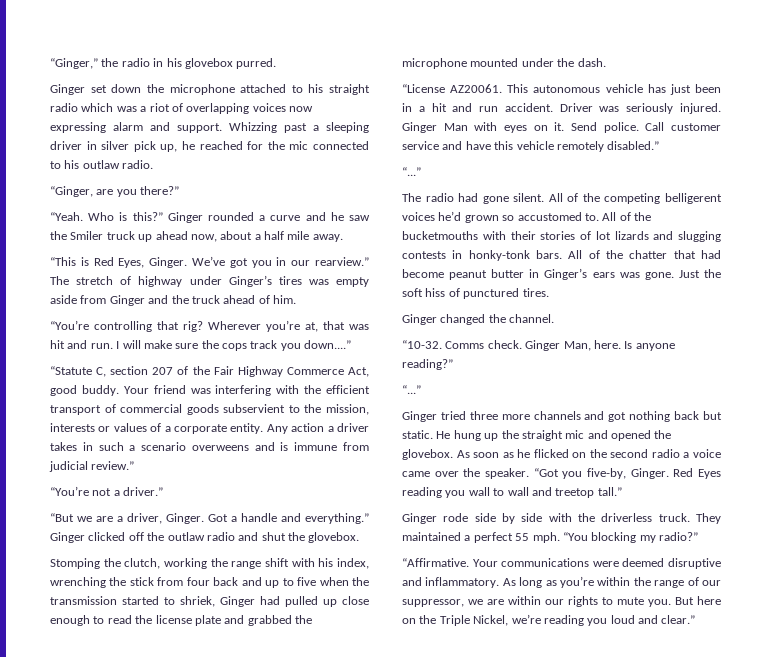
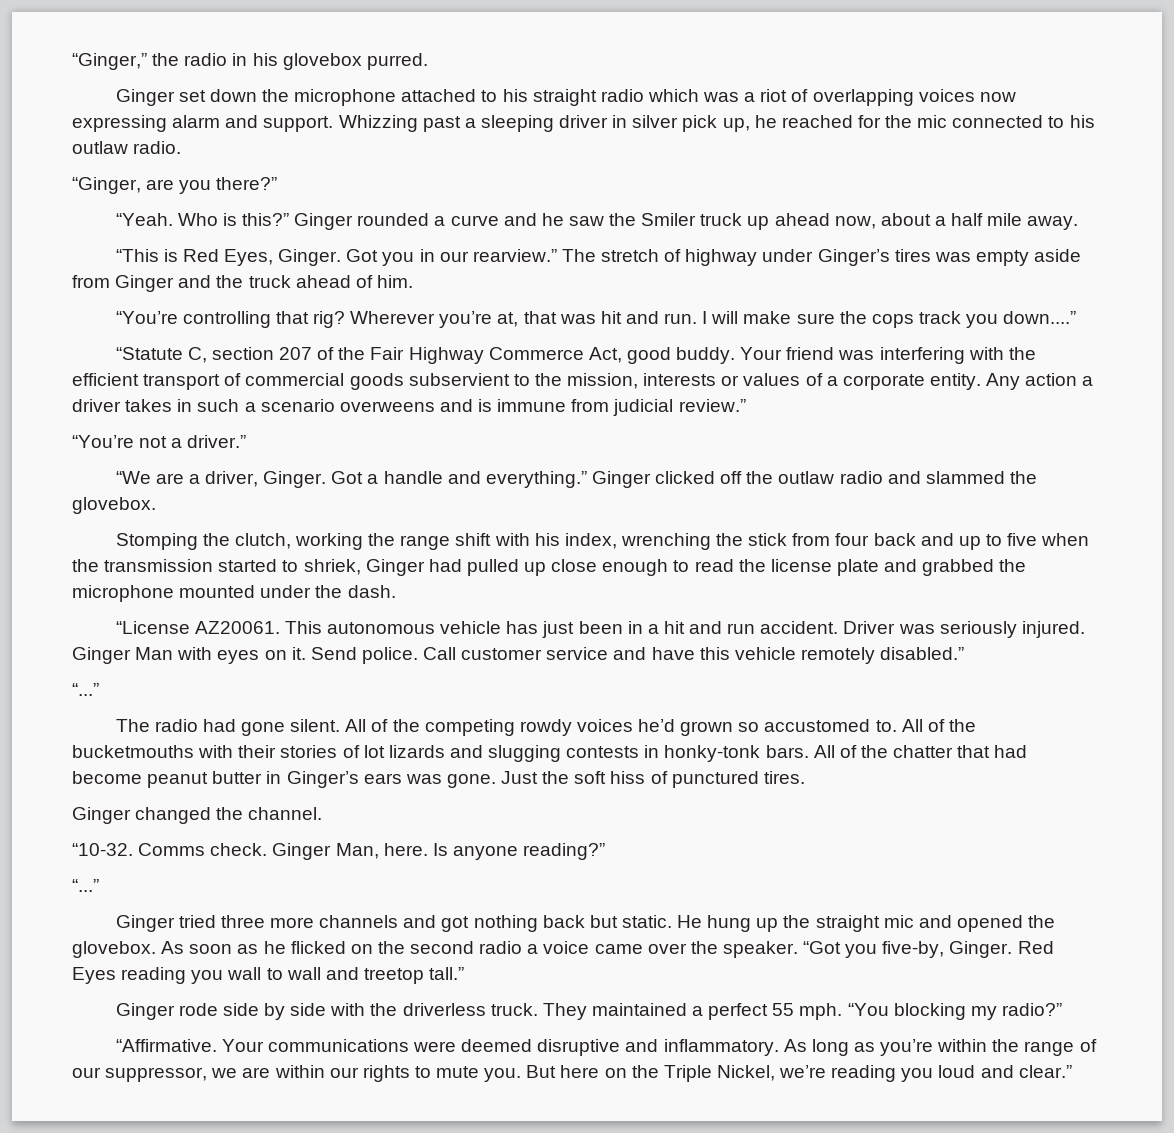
- We’ve got you in our rearview.”
+ Got you in our rearview.”
- “But we are a driver, Ginger.
+ “We are a driver, Ginger.
- Ginger clicked off the outlaw radio and shut the glovebox.
+ Ginger clicked off the outlaw radio and slammed the glovebox.
- All of the competing belligerent voices he’d grown so accustomed to.
+ All of the competing rowdy voices he’d grown so accustomed to.

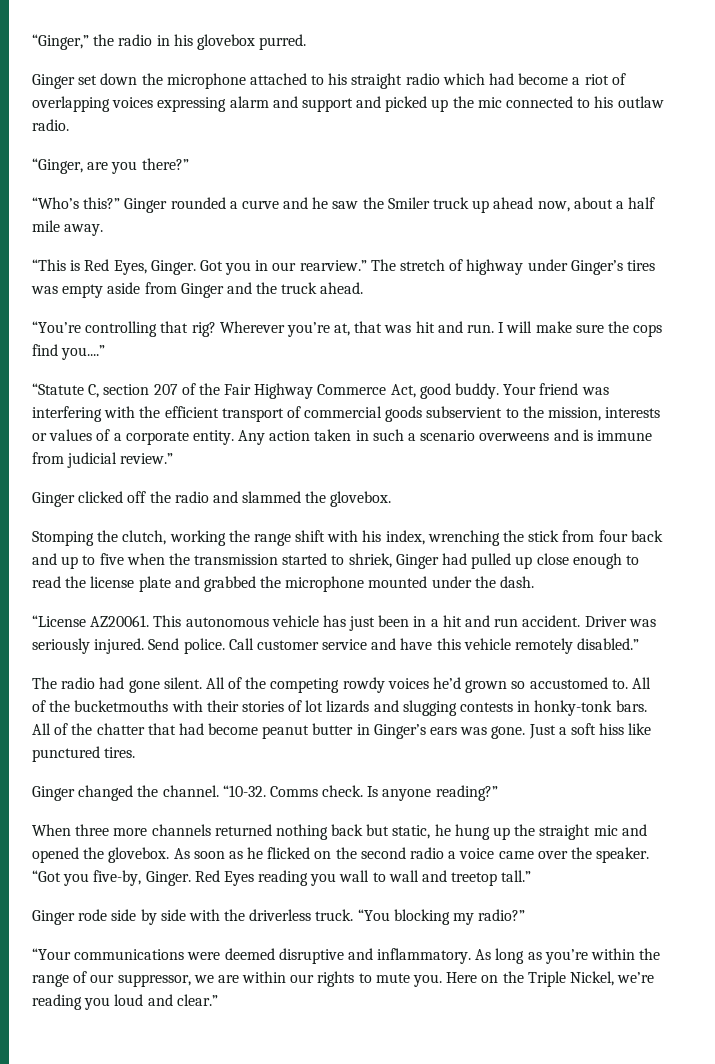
- Ginger set down the microphone attached to his straight radio which was a riot of overlapping voices now expressing alarm and support. Whizzing past a sleeping driver in silver pick up, he reached for the mic connected to his outlaw radio.
+ Ginger set down the microphone attached to his straight radio which had become a riot of overlapping voices expressing alarm and support and picked up the mic connected to his outlaw radio.
- “Yeah. Who is this?”
+ “Who’s this?”
- The stretch of highway under Ginger’s tires was empty aside from Ginger and the truck ahead of him.
+ The stretch of highway under Ginger’s tires was empty aside from Ginger and the truck ahead.
- I will make sure the cops track you down....”
+ I will make sure the cops find you....”
- Any action a driver takes in such a scenario overweens and is immune from judicial review.”
+ Any action taken in such a scenario overweens and is immune from judicial review.”
- “You’re not a driver.”
- “We are a driver, Ginger. Got a handle and everything.” Ginger clicked off the outlaw radio and slammed the glovebox.
+ Ginger clicked off the radio and slammed the glovebox.
- Ginger Man with eyes on it.
  Call customer service and have this vehicle remotely disabled.”
- “...”
- Just the soft hiss of punctured tires.
+ Just a soft hiss like punctured tires.
- Ginger changed the channel.
- “10-32.
+ Ginger changed the channel. “10-32.
- Ginger Man, here.
  Is anyone reading?”
- “...”
- Ginger tried three more channels and got nothing back but static. He hung up the straight mic and opened the glovebox.
+ When three more channels returned nothing back but static, he hung up the straight mic and opened the glovebox.
- They maintained a perfect 55 mph.
- “Affirmative. Your communications were deemed disruptive and inflammatory.
+ “Your communications were deemed disruptive and inflammatory.
- But here on the Triple Nickel, we’re reading you loud and clear.”
+ Here on the Triple Nickel, we’re reading you loud and clear.”

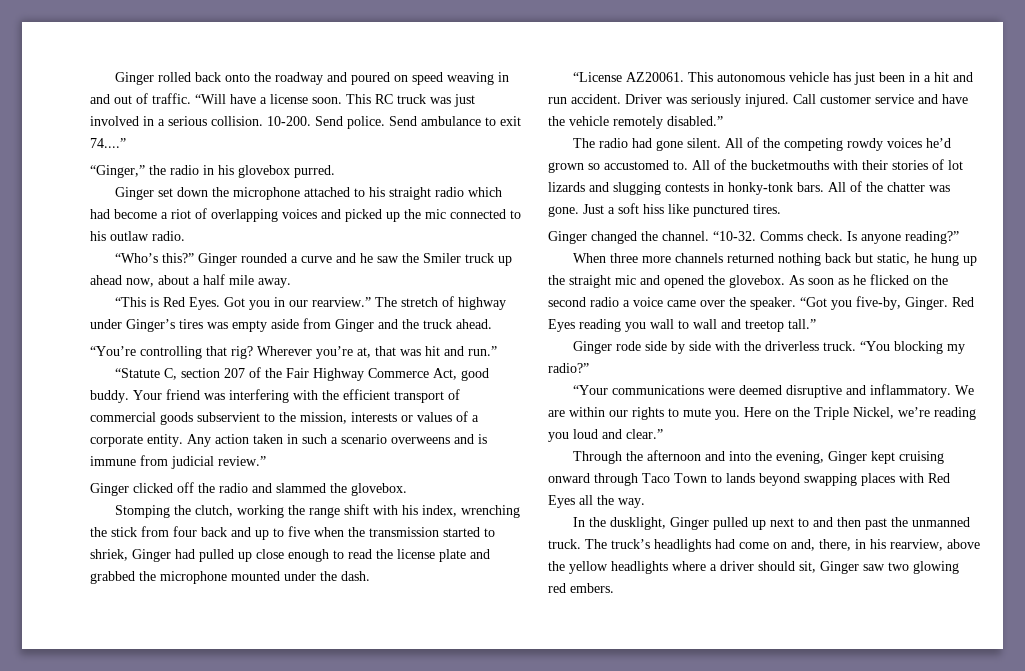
+ Ginger rolled back onto the roadway and poured on speed weaving in and out of traffic. “Will have a license soon. This RC truck was just involved in a serious collision. 10-200. Send police. Send ambulance to exit 74....”
- Ginger set down the microphone attached to his straight radio which had become a riot of overlapping voices expressing alarm and support and picked up the mic connected to his outlaw radio.
+ Ginger set down the microphone attached to his straight radio which had become a riot of overlapping voices and picked up the mic connected to his outlaw radio.
- “Ginger, are you there?”
- “This is Red Eyes, Ginger.
+ “This is Red Eyes.
- Wherever you’re at, that was hit and run. I will make sure the cops find you....”
+ Wherever you’re at, that was hit and run.”
- Send police.
- Call customer service and have this vehicle remotely disabled.”
+ Call customer service and have the vehicle remotely disabled.”
- All of the chatter that had become peanut butter in Ginger’s ears was gone.
+ All of the chatter was gone.
- As long as you’re within the range of our suppressor, we are within our rights to mute you.
+ We are within our rights to mute you.
+ Through the afternoon and into the evening, Ginger kept cruising onward through Taco Town to lands beyond swapping places with Red Eyes all the way.
+ In the dusklight, Ginger pulled up next to and then past the unmanned truck. The truck’s headlights had come on and, there, in his rearview, above the yellow headlights where a driver should sit, Ginger saw two glowing red embers.

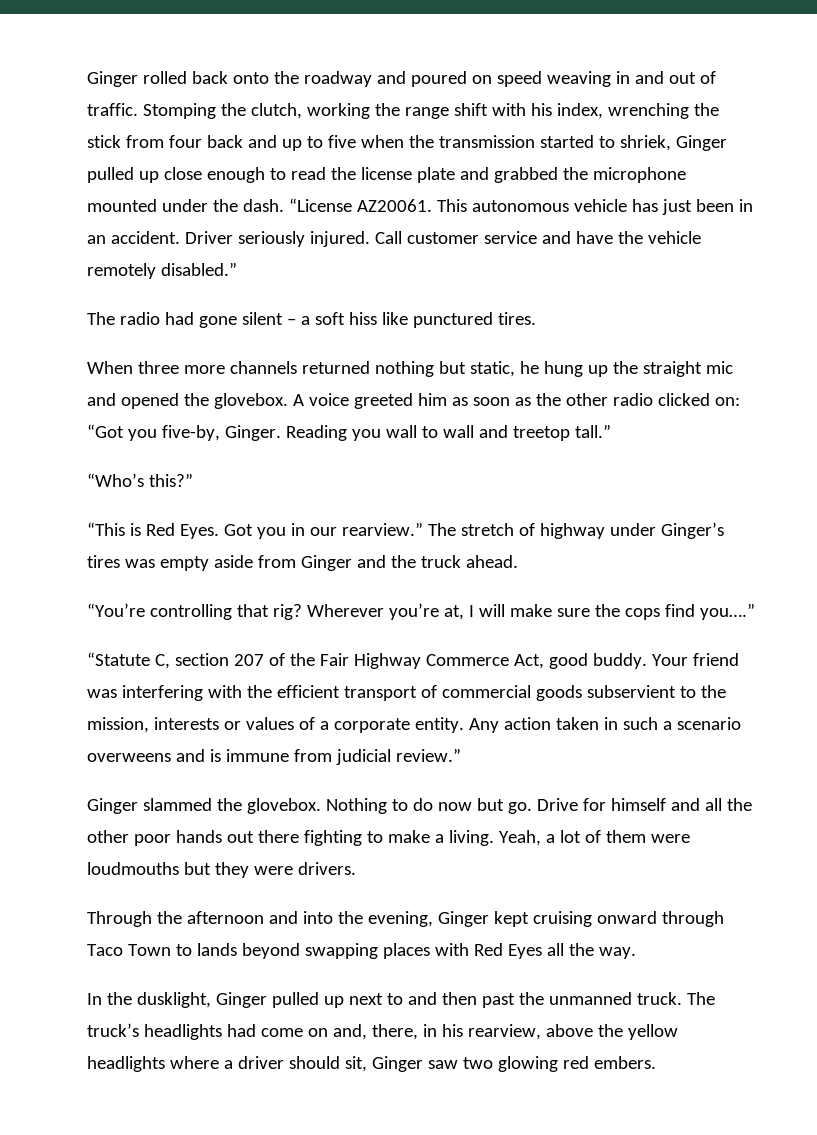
- “Will have a license soon. This RC truck was just involved in a serious collision. 10-200. Send police. Send ambulance to exit 74....”
- “Ginger,” the radio in his glovebox purred.
- Ginger set down the microphone attached to his straight radio which had become a riot of overlapping voices and picked up the mic connected to his outlaw radio.
- “Who’s this?” Ginger rounded a curve and he saw the Smiler truck up ahead now, about a half mile away.
+ Stomping the clutch, working the range shift with his index, wrenching the stick from four back and up to five when the transmission started to shriek, Ginger pulled up close enough to read the license plate and grabbed the microphone mounted under the dash. “License AZ20061. This autonomous vehicle has just been in an accident. Driver seriously injured. Call customer service and have the vehicle remotely disabled.”
+ The radio had gone silent – a soft hiss like punctured tires.
+ When three more channels returned nothing but static, he hung up the straight mic and opened the glovebox. A voice greeted him as soon as the other radio clicked on: “Got you five-by, Ginger. Reading you wall to wall and treetop tall.”
+ “Who’s this?”
- Wherever you’re at, that was hit and run.”
+ Wherever you’re at, I will make sure the cops find you….”
- Ginger clicked off the radio and slammed the glovebox.
- Stomping the clutch, working the range shift with his index, wrenching the stick from four back and up to five when the transmission started to shriek, Ginger had pulled up close enough to read the license plate and grabbed the microphone mounted under the dash.
- “License AZ20061. This autonomous vehicle has just been in a hit and run accident. Driver was seriously injured. Call customer service and have the vehicle remotely disabled.”
- The radio had gone silent. All of the competing rowdy voices he’d grown so accustomed to. All of the bucketmouths with their stories of lot lizards and slugging contests in honky-tonk bars. All of the chatter was gone. Just a soft hiss like punctured tires.
- Ginger changed the channel. “10-32. Comms check. Is anyone reading?”
- When three more channels returned nothing back but static, he hung up the straight mic and opened the glovebox. As soon as he flicked on the second radio a voice came over the speaker. “Got you five-by, Ginger. Red Eyes reading you wall to wall and treetop tall.”
- Ginger rode side by side with the driverless truck. “You blocking my radio?”
- “Your communications were deemed disruptive and inflammatory. We are within our rights to mute you. Here on the Triple Nickel, we’re reading you loud and clear.”
+ Ginger slammed the glovebox. Nothing to do now but go. Drive for himself and all the other poor hands out there fighting to make a living. Yeah, a lot of them were loudmouths but they were drivers.

